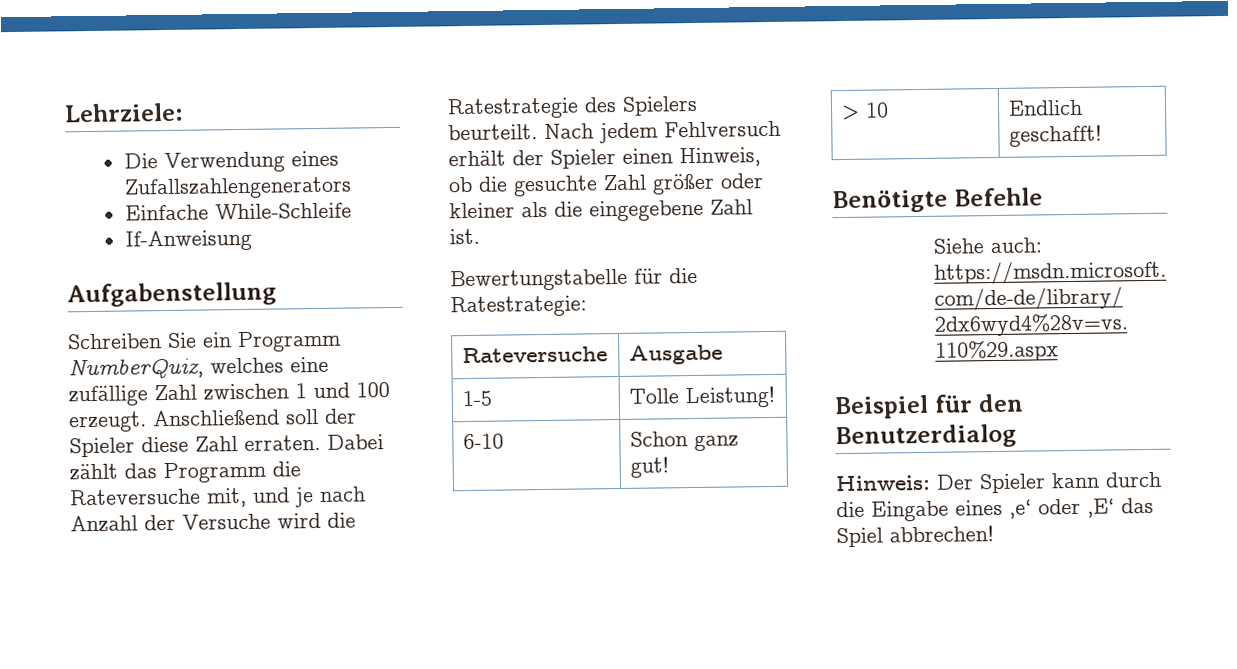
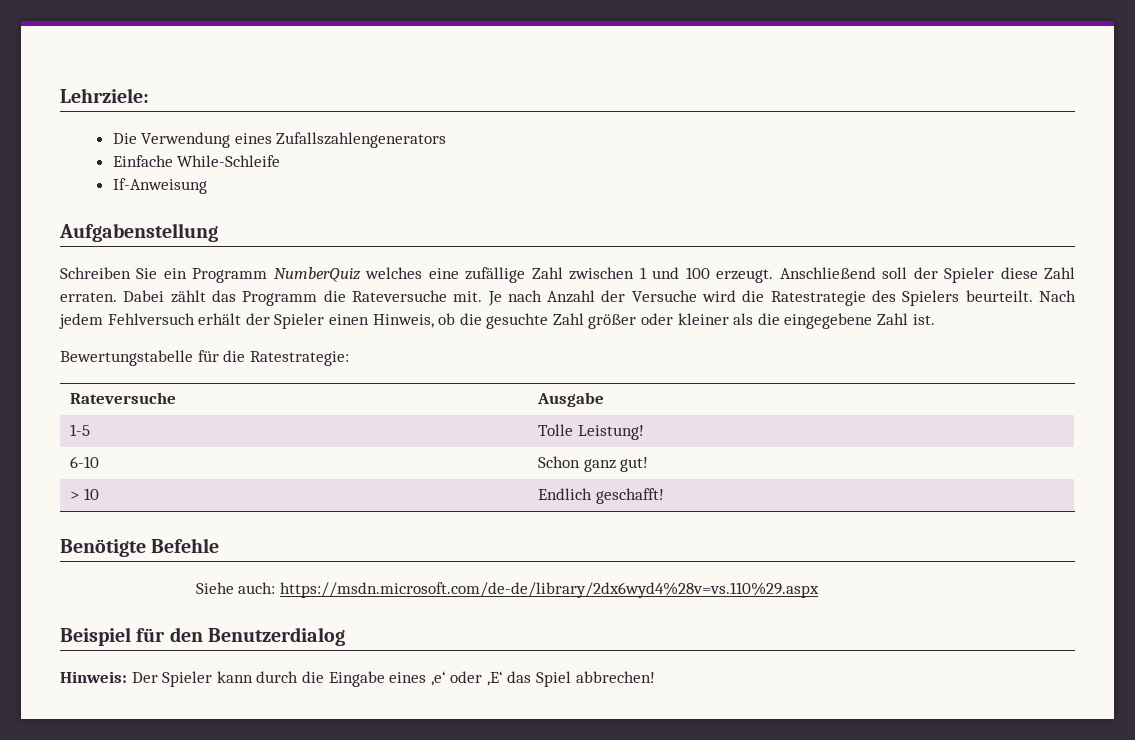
- Schreiben Sie ein Programm NumberQuiz, welches eine zufällige Zahl zwischen 1 und 100 erzeugt.
+ Schreiben Sie ein Programm NumberQuiz welches eine zufällige Zahl zwischen 1 und 100 erzeugt.
- Dabei zählt das Programm die Rateversuche mit, und je nach Anzahl der Versuche wird die Ratestrategie des Spielers beurteilt.
+ Dabei zählt das Programm die Rateversuche mit. Je nach Anzahl der Versuche wird die Ratestrategie des Spielers beurteilt.

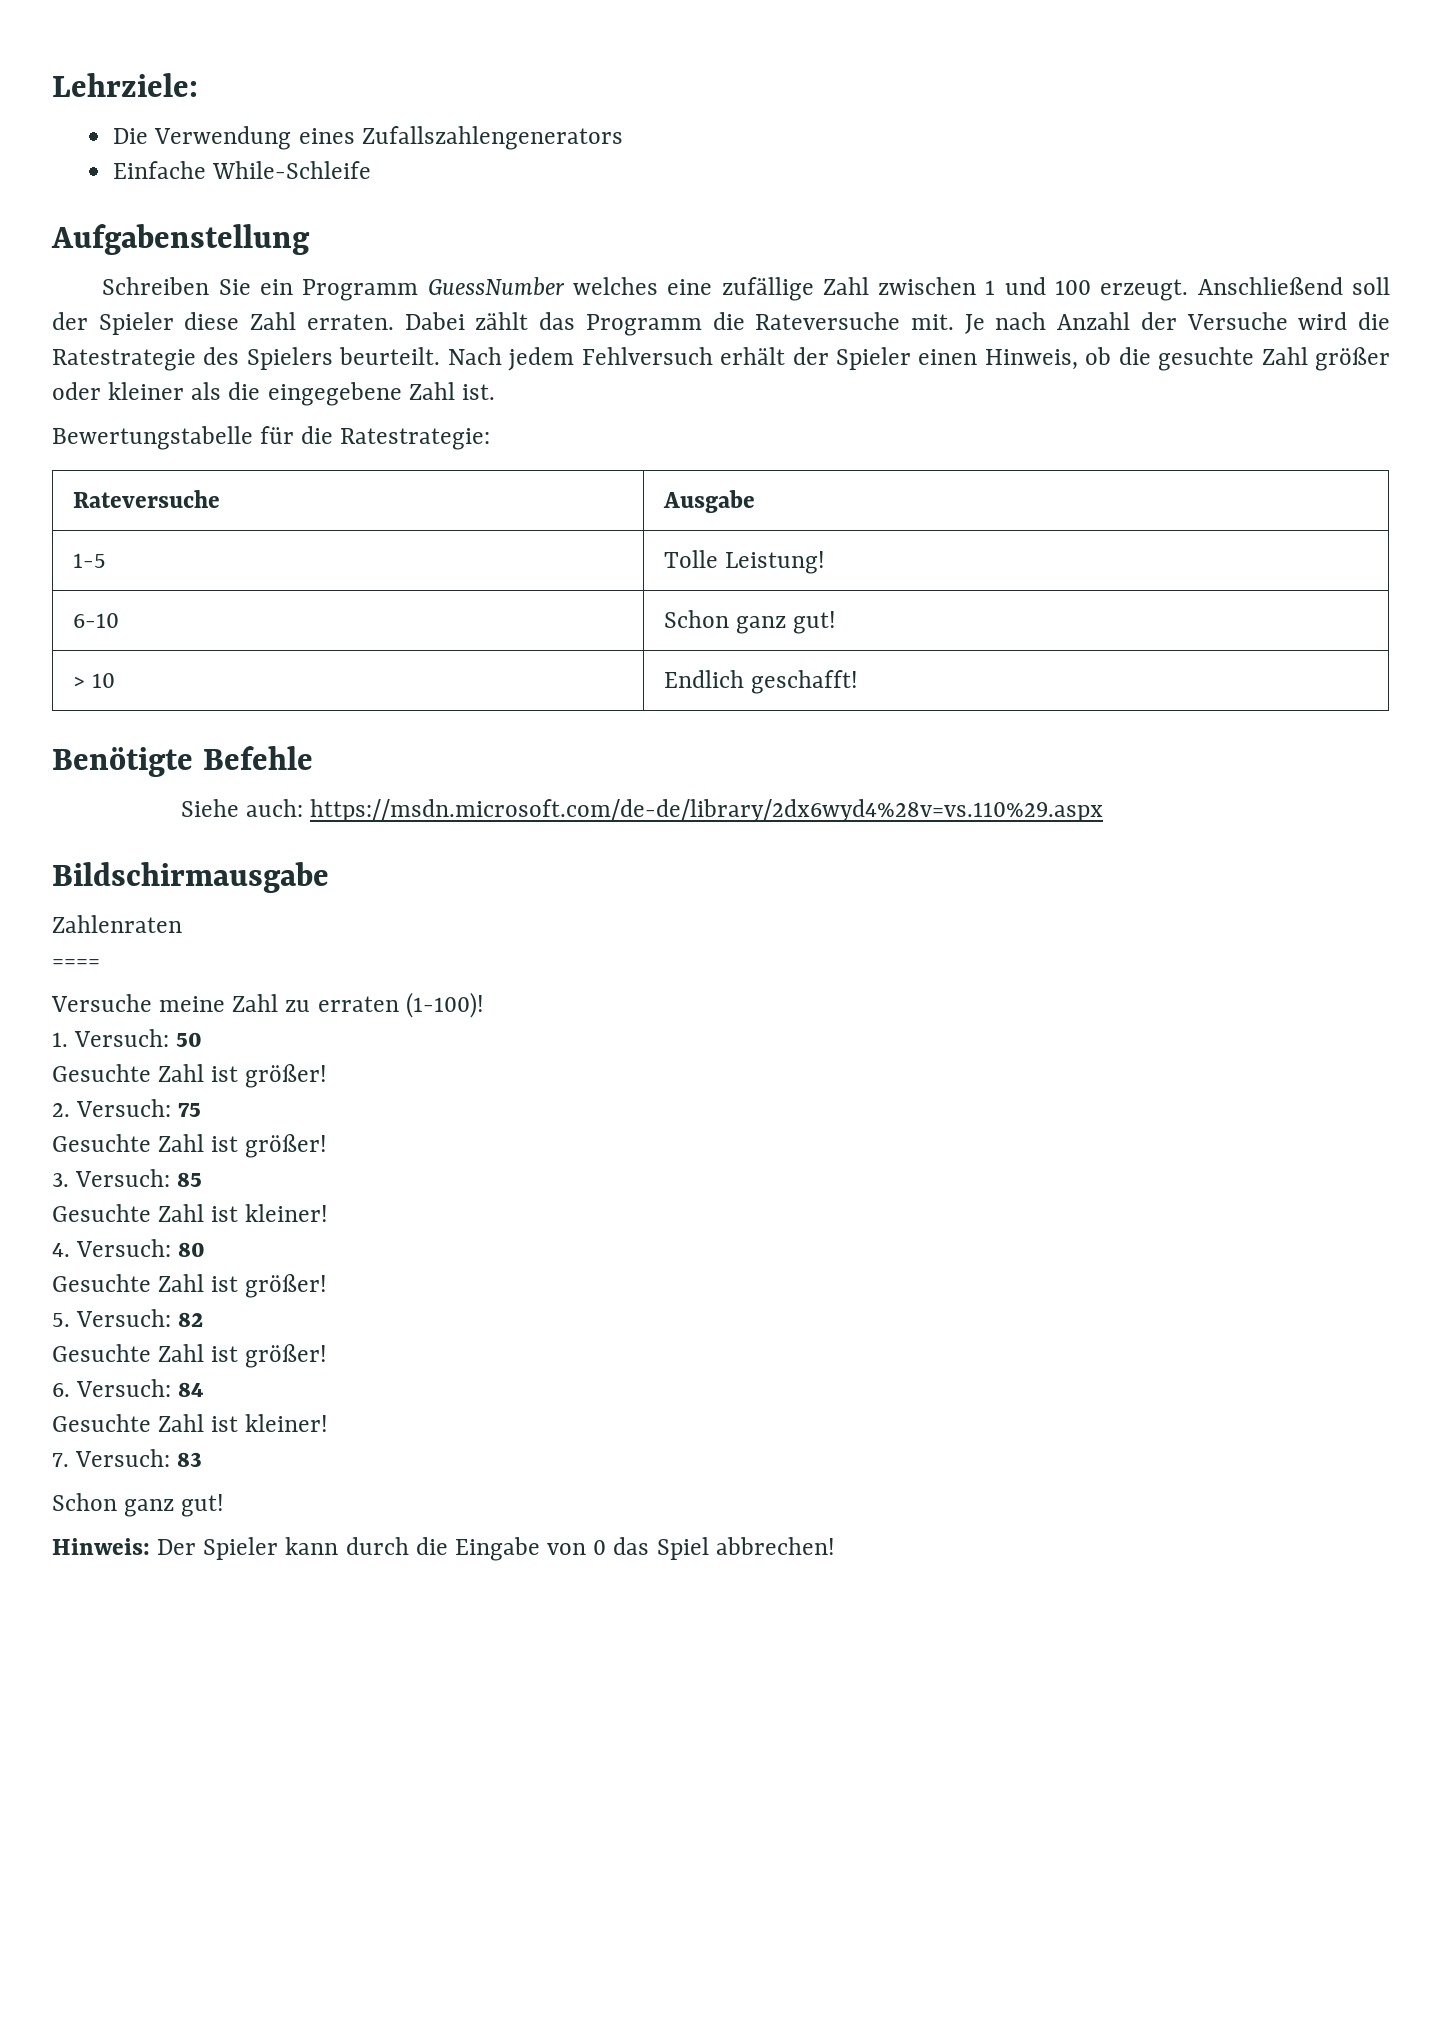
- If-Anweisung
- Schreiben Sie ein Programm NumberQuiz welches eine zufällige Zahl zwischen 1 und 100 erzeugt.
+ Schreiben Sie ein Programm GuessNumber welches eine zufällige Zahl zwischen 1 und 100 erzeugt.
- Beispiel für den Benutzerdialog
+ Bildschirmausgabe
+ Zahlenraten
+ ====
+ Versuche meine Zahl zu erraten (1-100)!
+ 1. Versuch: 50
+ Gesuchte Zahl ist größer!
+ 2. Versuch: 75
+ Gesuchte Zahl ist größer!
+ 3. Versuch: 85
+ Gesuchte Zahl ist kleiner!
+ 4. Versuch: 80
+ Gesuchte Zahl ist größer!
+ 5. Versuch: 82
+ Gesuchte Zahl ist größer!
+ 6. Versuch: 84
+ Gesuchte Zahl ist kleiner!
+ 7. Versuch: 83
+ Schon ganz gut!
- Hinweis: Der Spieler kann durch die Eingabe eines ‚e‘ oder ‚E‘ das Spiel abbrechen!
+ Hinweis: Der Spieler kann durch die Eingabe von 0 das Spiel abbrechen!

